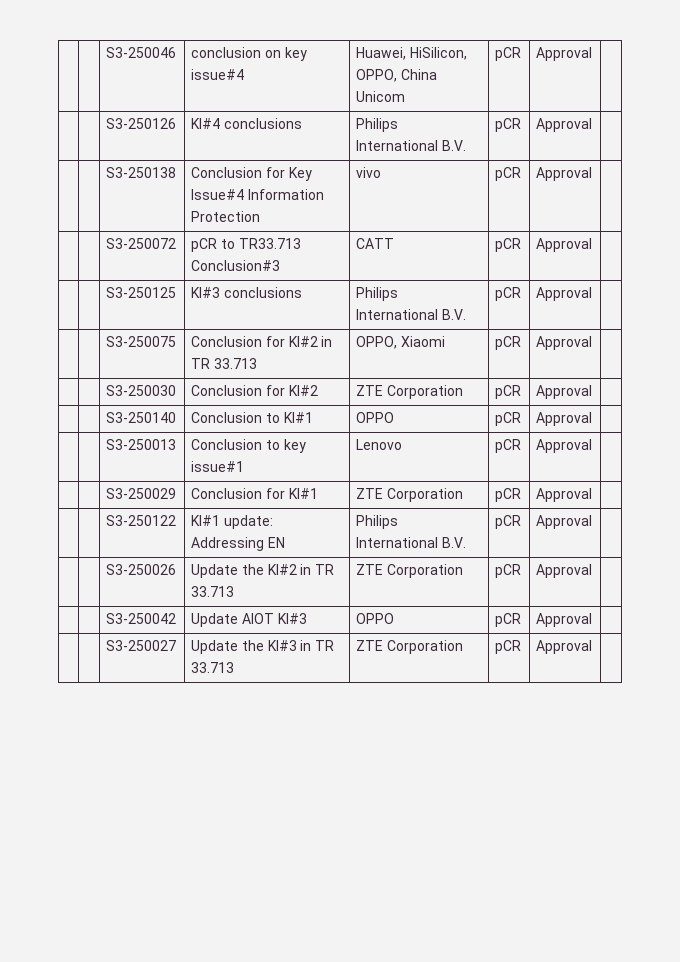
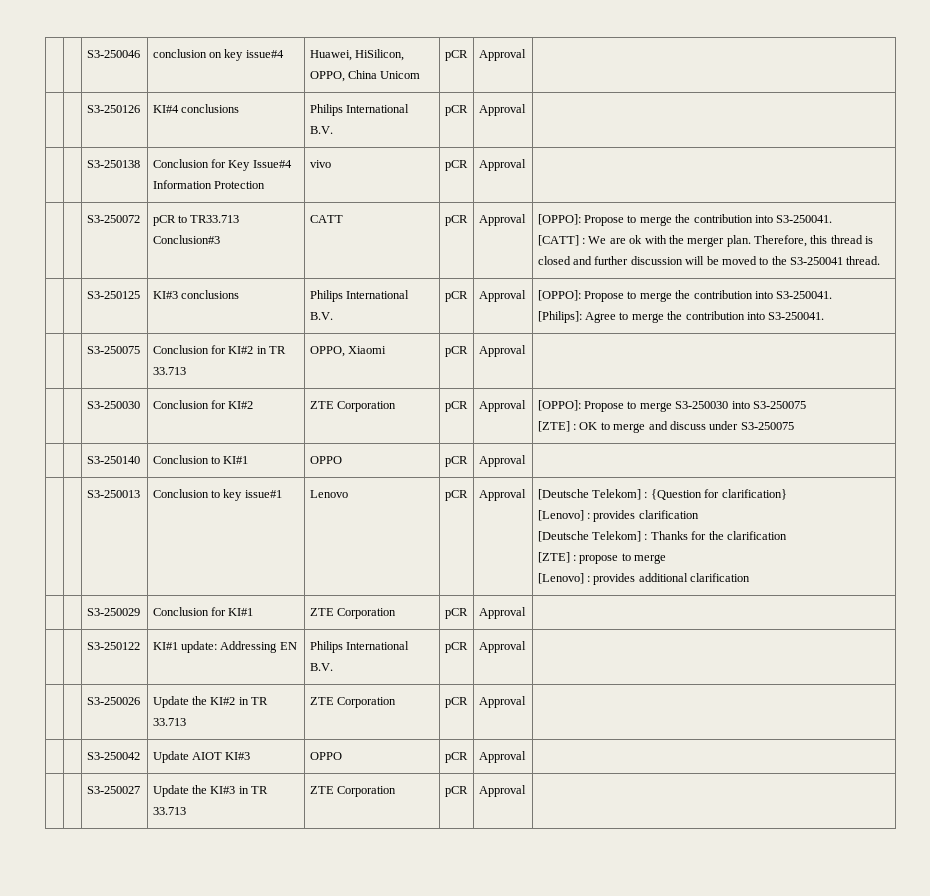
- | | S3-250072 | pCR to TR33.713 Conclusion#3 | CATT | pCR | Approval |
+ | | S3-250072 | pCR to TR33.713 Conclusion#3 | CATT | pCR | Approval | [OPPO]: Propose to merge the contribution into S3-250041.
+ [CATT] : We are ok with the merger plan. Therefore, this thread is closed and further discussion will be moved to the S3-250041 thread.
- | | S3-250125 | KI#3 conclusions | Philips International B.V. | pCR | Approval |
+ | | S3-250125 | KI#3 conclusions | Philips International B.V. | pCR | Approval | [OPPO]: Propose to merge the contribution into S3-250041.
+ [Philips]: Agree to merge the contribution into S3-250041.
- | | S3-250030 | Conclusion for KI#2 | ZTE Corporation | pCR | Approval |
+ | | S3-250030 | Conclusion for KI#2 | ZTE Corporation | pCR | Approval | [OPPO]: Propose to merge S3-250030 into S3-250075
+ [ZTE] : OK to merge and discuss under S3-250075
- | | S3-250013 | Conclusion to key issue#1 | Lenovo | pCR | Approval |
+ | | S3-250013 | Conclusion to key issue#1 | Lenovo | pCR | Approval | [Deutsche Telekom] : {Question for clarification}
+ [Lenovo] : provides clarification
+ [Deutsche Telekom] : Thanks for the clarification
+ [ZTE] : propose to merge
+ [Lenovo] : provides additional clarification

